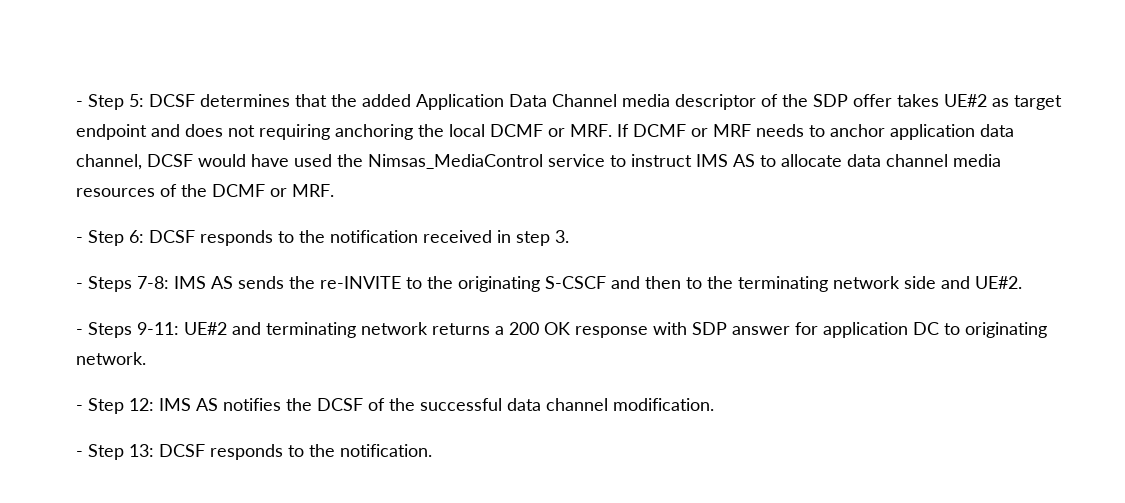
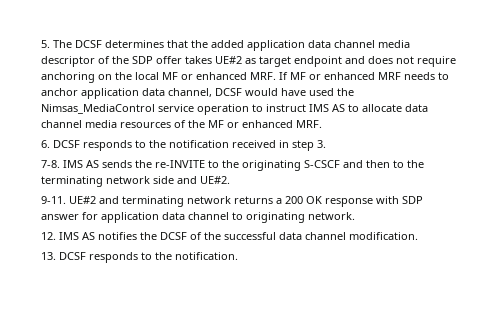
- - Step 5: DCSF determines that the added Application Data Channel media descriptor of the SDP offer takes UE#2 as target endpoint and does not requiring anchoring the local DCMF or MRF. If DCMF or MRF needs to anchor application data channel, DCSF would have used the Nimsas_MediaControl service to instruct IMS AS to allocate data channel media resources of the DCMF or MRF.
- - Step 6: DCSF responds to the notification received in step 3.
+ 5. The DCSF determines that the added application data channel media descriptor of the SDP offer takes UE#2 as target endpoint and does not require anchoring on the local MF or enhanced MRF. If MF or enhanced MRF needs to anchor application data channel, DCSF would have used the Nimsas_MediaControl service operation to instruct IMS AS to allocate data channel media resources of the MF or enhanced MRF.
+ 6. DCSF responds to the notification received in step 3.
- - Steps 7-8: IMS AS sends the re-INVITE to the originating S-CSCF and then to the terminating network side and UE#2.
+ 7-8. IMS AS sends the re-INVITE to the originating S-CSCF and then to the terminating network side and UE#2.
- - Steps 9-11: UE#2 and terminating network returns a 200 OK response with SDP answer for application DC to originating network.
+ 9-11. UE#2 and terminating network returns a 200 OK response with SDP answer for application data channel to originating network.
- - Step 12: IMS AS notifies the DCSF of the successful data channel modification.
+ 12. IMS AS notifies the DCSF of the successful data channel modification.
- - Step 13: DCSF responds to the notification.
+ 13. DCSF responds to the notification.

